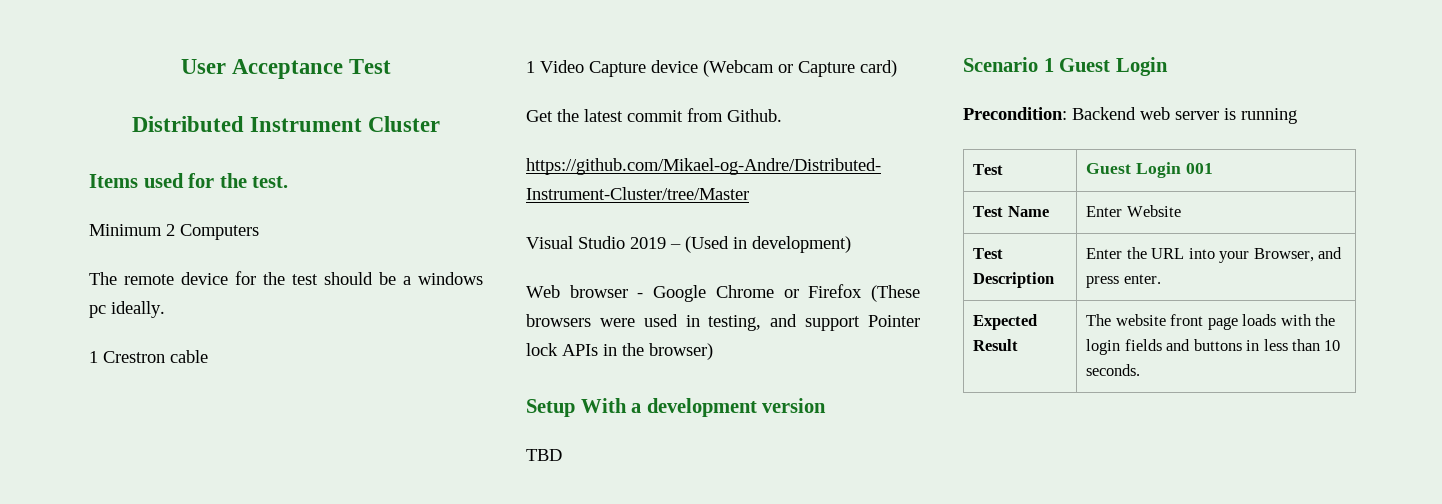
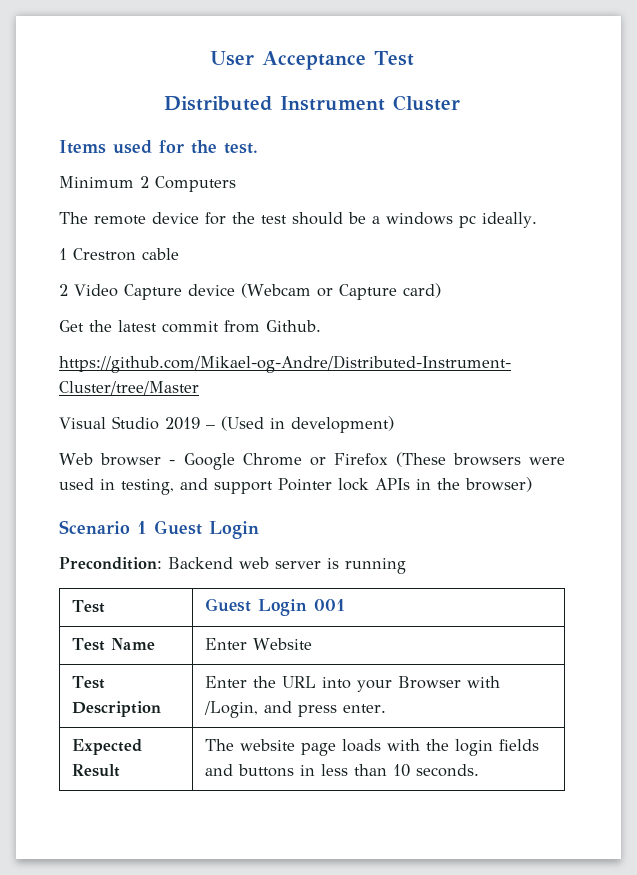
- 1 Video Capture device (Webcam or Capture card)
+ 2 Video Capture device (Webcam or Capture card)
- Setup With a development version
- TBD
- Test Description | Enter the URL into your Browser, and press enter.
+ Test Description | Enter the URL into your Browser with /Login, and press enter.
- Expected Result | The website front page loads with the login fields and buttons in less than 10 seconds.
+ Expected Result | The website page loads with the login fields and buttons in less than 10 seconds.

